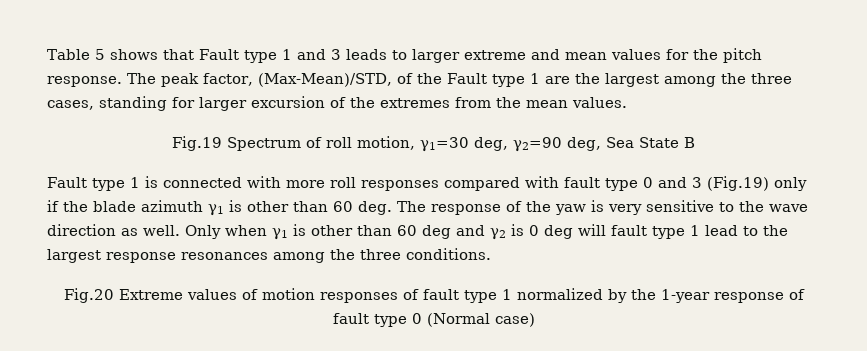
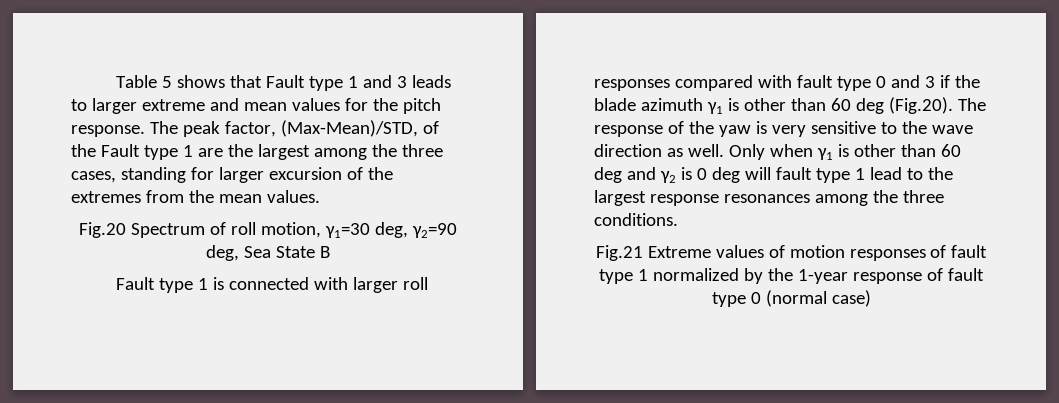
- Fig.19 Spectrum of roll motion, γ1=30 deg, γ2=90 deg, Sea State B
+ Fig.20 Spectrum of roll motion, γ1=30 deg, γ2=90 deg, Sea State B
- Fault type 1 is connected with more roll responses compared with fault type 0 and 3 (Fig.19) only if the blade azimuth γ1 is other than 60 deg. The response of the yaw is very sensitive to the wave direction as well.
+ Fault type 1 is connected with larger roll responses compared with fault type 0 and 3 if the blade azimuth γ1 is other than 60 deg (Fig.20). The response of the yaw is very sensitive to the wave direction as well.
- Fig.20 Extreme values of motion responses of fault type 1 normalized by the 1-year response of fault type 0 (Normal case)
+ Fig.21 Extreme values of motion responses of fault type 1 normalized by the 1-year response of fault type 0 (normal case)

